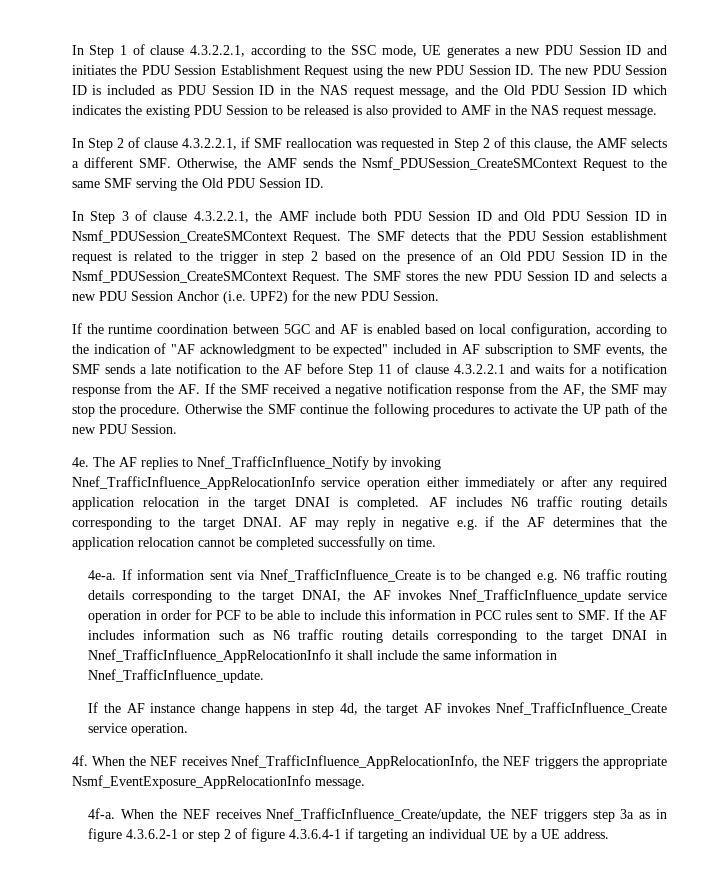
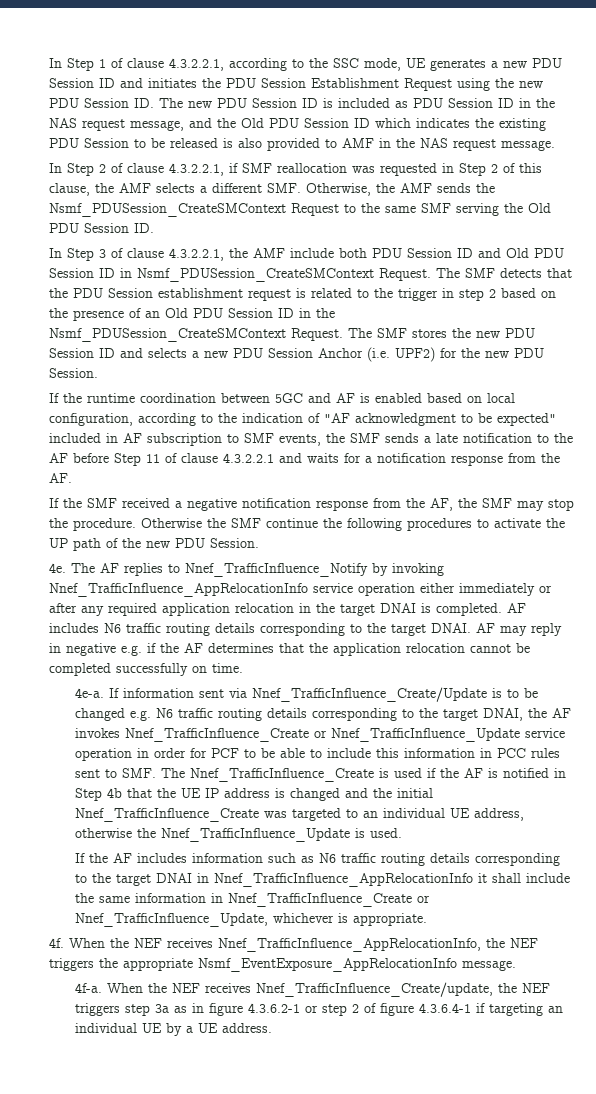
- If the runtime coordination between 5GC and AF is enabled based on local configuration, according to the indication of "AF acknowledgment to be expected" included in AF subscription to SMF events, the SMF sends a late notification to the AF before Step 11 of clause 4.3.2.2.1 and waits for a notification response from the AF. If the SMF received a negative notification response from the AF, the SMF may stop the procedure.
+ If the runtime coordination between 5GC and AF is enabled based on local configuration, according to the indication of "AF acknowledgment to be expected" included in AF subscription to SMF events, the SMF sends a late notification to the AF before Step 11 of clause 4.3.2.2.1 and waits for a notification response from the AF.
+ If the SMF received a negative notification response from the AF, the SMF may stop the procedure.
- If information sent via Nnef_TrafficInfluence_Create is to be changed e.g. N6 traffic routing details corresponding to the target DNAI, the AF invokes Nnef_TrafficInfluence_update service operation in order for PCF to be able to include this information in PCC rules sent to SMF. If the AF includes information such as N6 traffic routing details corresponding to the target DNAI in Nnef_TrafficInfluence_AppRelocationInfo it shall include the same information in Nnef_TrafficInfluence_update.
- If the AF instance change happens in step 4d, the target AF invokes Nnef_TrafficInfluence_Create service operation.
+ If information sent via Nnef_TrafficInfluence_Create/Update is to be changed e.g. N6 traffic routing details corresponding to the target DNAI, the AF invokes Nnef_TrafficInfluence_Create or Nnef_TrafficInfluence_Update service operation in order for PCF to be able to include this information in PCC rules sent to SMF. The Nnef_TrafficInfluence_Create is used if the AF is notified in Step 4b that the UE IP address is changed and the initial Nnef_TrafficInfluence_Create was targeted to an individual UE address, otherwise the Nnef_TrafficInfluence_Update is used.
+ If the AF includes information such as N6 traffic routing details corresponding to the target DNAI in Nnef_TrafficInfluence_AppRelocationInfo it shall include the same information in Nnef_TrafficInfluence_Create or Nnef_TrafficInfluence_Update, whichever is appropriate.

